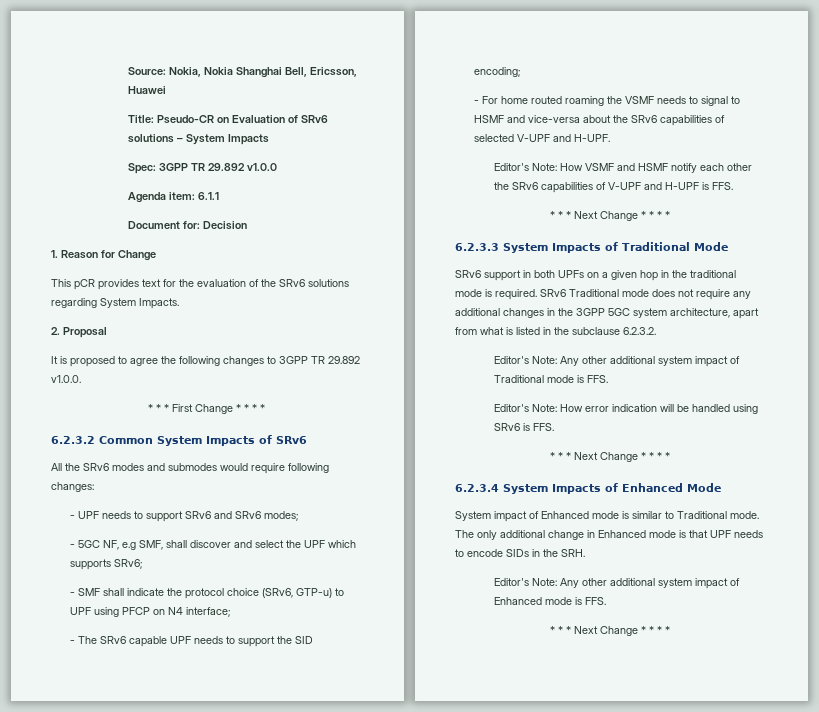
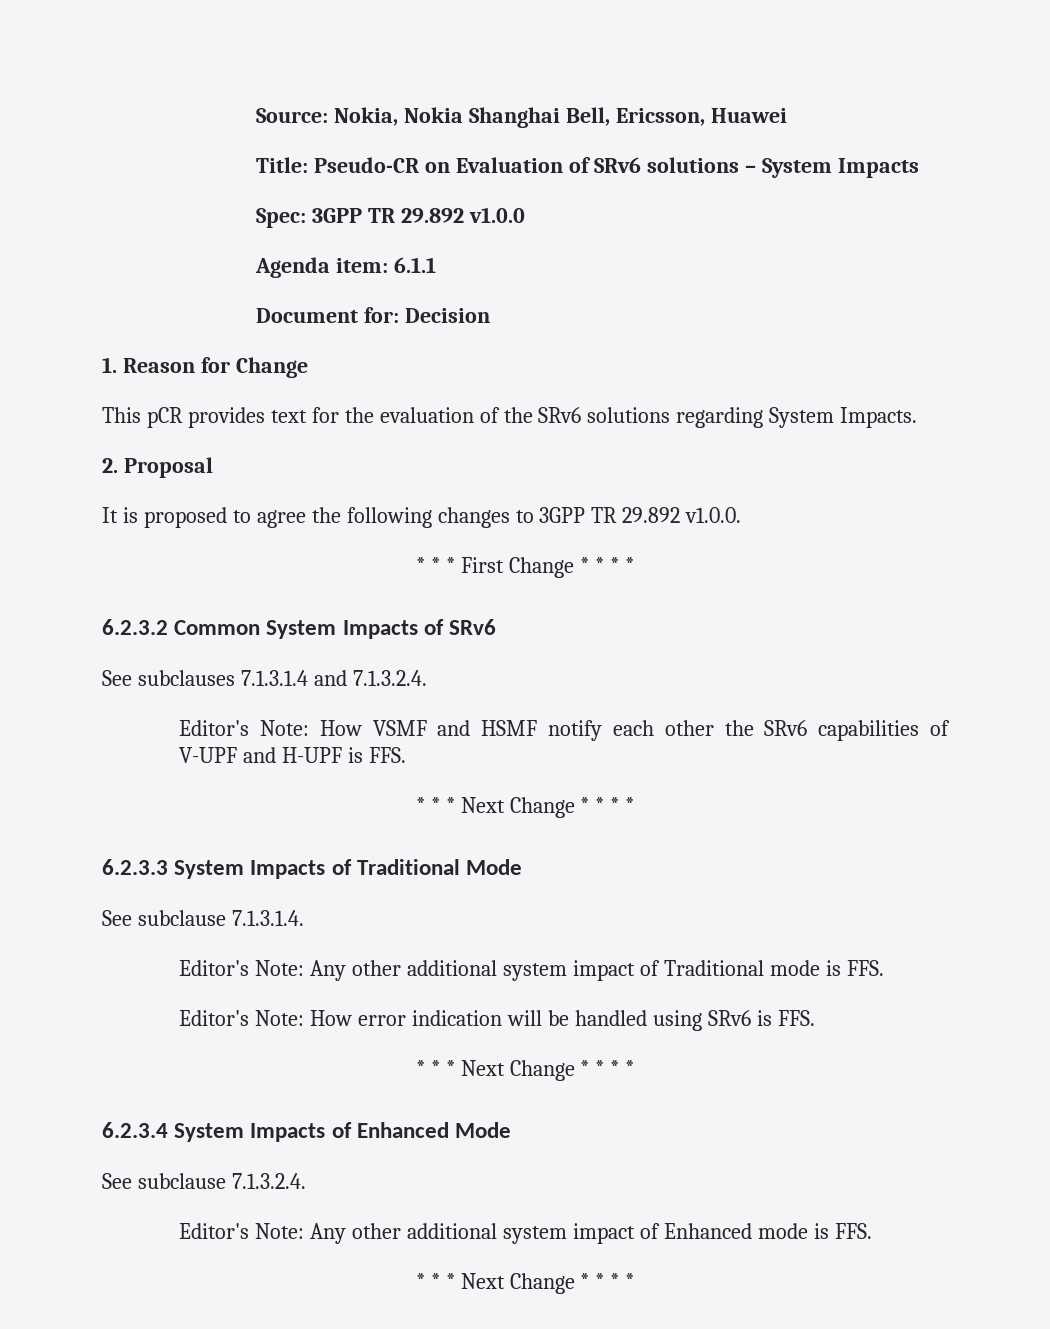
- All the SRv6 modes and submodes would require following changes:
- - UPF needs to support SRv6 and SRv6 modes;
- - 5GC NF, e.g SMF, shall discover and select the UPF which supports SRv6;
- - SMF shall indicate the protocol choice (SRv6, GTP-u) to UPF using PFCP on N4 interface;
- - The SRv6 capable UPF needs to support the SID encoding;
- - For home routed roaming the VSMF needs to signal to HSMF and vice-versa about the SRv6 capabilities of selected V-UPF and H-UPF.
+ See subclauses 7.1.3.1.4 and 7.1.3.2.4.
- SRv6 support in both UPFs on a given hop in the traditional mode is required. SRv6 Traditional mode does not require any additional changes in the 3GPP 5GC system architecture, apart from what is listed in the subclause 6.2.3.2.
+ See subclause 7.1.3.1.4.
- System impact of Enhanced mode is similar to Traditional mode. The only additional change in Enhanced mode is that UPF needs to encode SIDs in the SRH.
+ See subclause 7.1.3.2.4.

